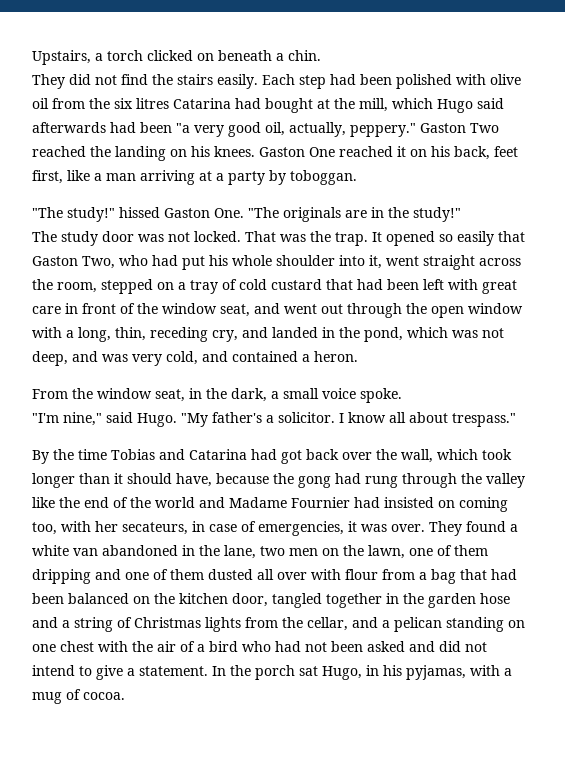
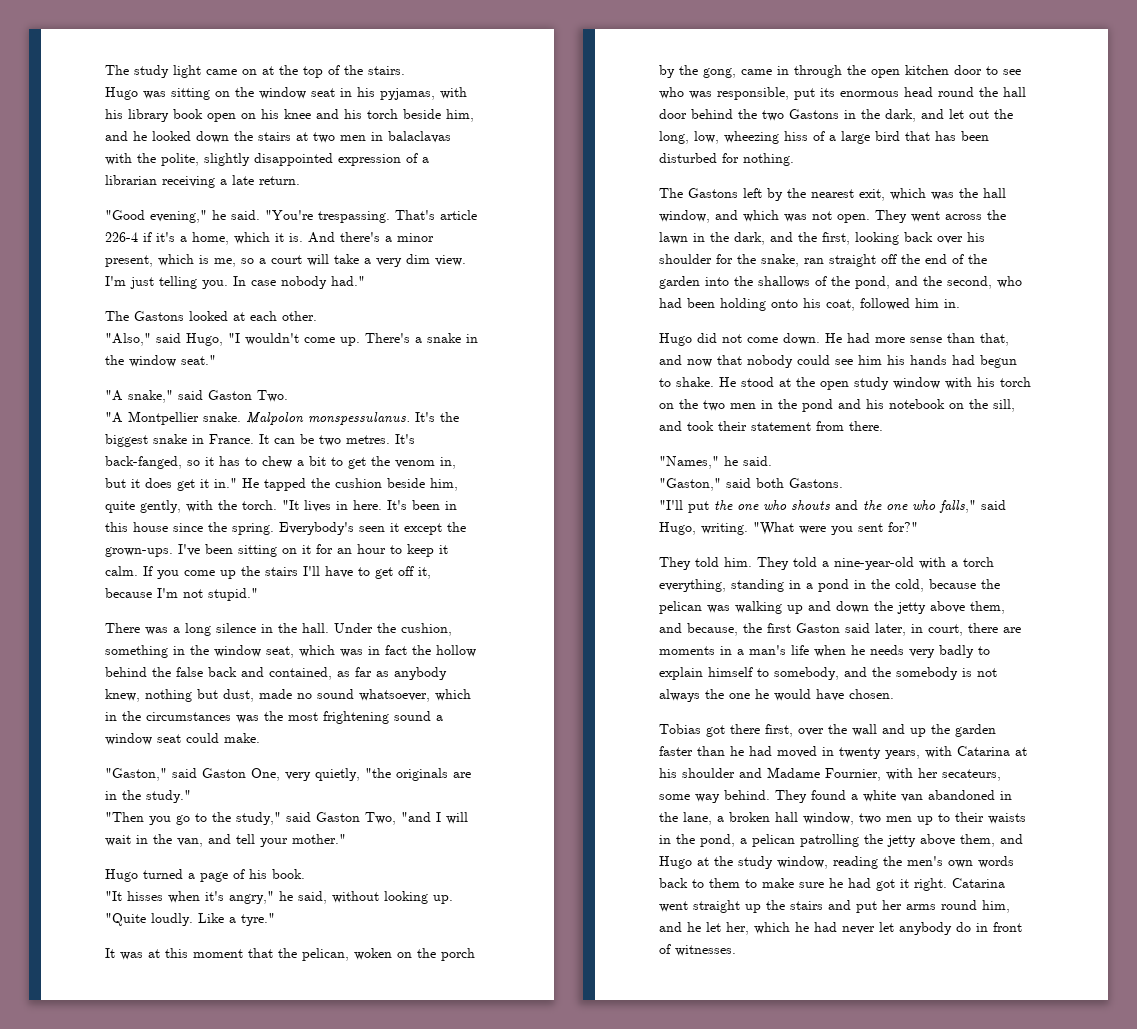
- Upstairs, a torch clicked on beneath a chin.
- They did not find the stairs easily. Each step had been polished with olive oil from the six litres Catarina had bought at the mill, which Hugo said afterwards had been "a very good oil, actually, peppery." Gaston Two reached the landing on his knees. Gaston One reached it on his back, feet first, like a man arriving at a party by toboggan.
- "The study!" hissed Gaston One. "The originals are in the study!"
- The study door was not locked. That was the trap. It opened so easily that Gaston Two, who had put his whole shoulder into it, went straight across the room, stepped on a tray of cold custard that had been left with great care in front of the window seat, and went out through the open window with a long, thin, receding cry, and landed in the pond, which was not deep, and was very cold, and contained a heron.
- From the window seat, in the dark, a small voice spoke.
- "I'm nine," said Hugo. "My father's a solicitor. I know all about trespass."
- By the time Tobias and Catarina had got back over the wall, which took longer than it should have, because the gong had rung through the valley like the end of the world and Madame Fournier had insisted on coming too, with her secateurs, in case of emergencies, it was over.
+ The study light came on at the top of the stairs.
+ Hugo was sitting on the window seat in his pyjamas, with his library book open on his knee and his torch beside him, and he looked down the stairs at two men in balaclavas with the polite, slightly disappointed expression of a librarian receiving a late return.
+ "Good evening," he said. "You're trespassing. That's article 226-4 if it's a home, which it is. And there's a minor present, which is me, so a court will take a very dim view. I'm just telling you. In case nobody had."
+ The Gastons looked at each other.
+ "Also," said Hugo, "I wouldn't come up. There's a snake in the window seat."
+ "A snake," said Gaston Two.
+ "A Montpellier snake. Malpolon monspessulanus. It's the biggest snake in France. It can be two metres. It's back-fanged, so it has to chew a bit to get the venom in, but it does get it in." He tapped the cushion beside him, quite gently, with the torch. "It lives in here. It's been in this house since the spring. Everybody's seen it except the grown-ups. I've been sitting on it for an hour to keep it calm. If you come up the stairs I'll have to get off it, because I'm not stupid."
+ There was a long silence in the hall. Under the cushion, something in the window seat, which was in fact the hollow behind the false back and contained, as far as anybody knew, nothing but dust, made no sound whatsoever, which in the circumstances was the most frightening sound a window seat could make.
+ "Gaston," said Gaston One, very quietly, "the originals are in the study."
+ "Then you go to the study," said Gaston Two, "and I will wait in the van, and tell your mother."
+ Hugo turned a page of his book.
+ "It hisses when it's angry," he said, without looking up. "Quite loudly. Like a tyre."
+ It was at this moment that the pelican, woken on the porch by the gong, came in through the open kitchen door to see who was responsible, put its enormous head round the hall door behind the two Gastons in the dark, and let out the long, low, wheezing hiss of a large bird that has been disturbed for nothing.
+ The Gastons left by the nearest exit, which was the hall window, and which was not open. They went across the lawn in the dark, and the first, looking back over his shoulder for the snake, ran straight off the end of the garden into the shallows of the pond, and the second, who had been holding onto his coat, followed him in.
+ Hugo did not come down. He had more sense than that, and now that nobody could see him his hands had begun to shake. He stood at the open study window with his torch on the two men in the pond and his notebook on the sill, and took their statement from there.
+ "Names," he said.
+ "Gaston," said both Gastons.
+ "I'll put the one who shouts and the one who falls," said Hugo, writing. "What were you sent for?"
+ They told him. They told a nine-year-old with a torch everything, standing in a pond in the cold, because the pelican was walking up and down the jetty above them, and because, the first Gaston said later, in court, there are moments in a man's life when he needs very badly to explain himself to somebody, and the somebody is not always the one he would have chosen.
+ Tobias got there first, over the wall and up the garden faster than he had moved in twenty years, with Catarina at his shoulder and Madame Fournier, with her secateurs, some way behind.
- They found a white van abandoned in the lane, two men on the lawn, one of them dripping and one of them dusted all over with flour from a bag that had been balanced on the kitchen door, tangled together in the garden hose and a string of Christmas lights from the cellar, and a pelican standing on one chest with the air of a bird who had not been asked and did not intend to give a statement. In the porch sat Hugo, in his pyjamas, with a mug of cocoa.
+ They found a white van abandoned in the lane, a broken hall window, two men up to their waists in the pond, a pelican patrolling the jetty above them, and Hugo at the study window, reading the men's own words back to them to make sure he had got it right. Catarina went straight up the stairs and put her arms round him, and he let her, which he had never let anybody do in front of witnesses.

